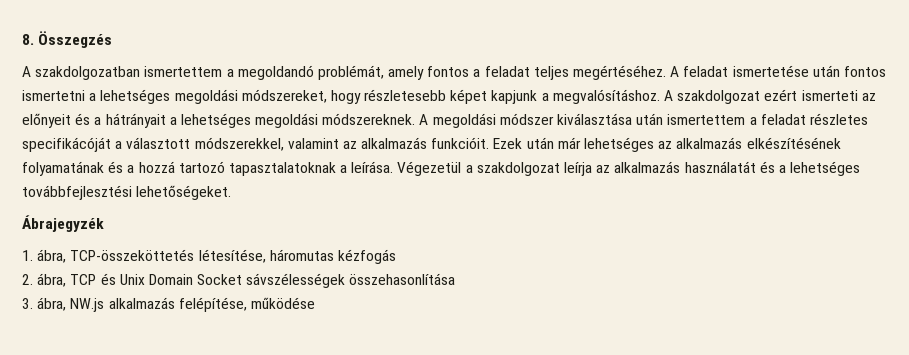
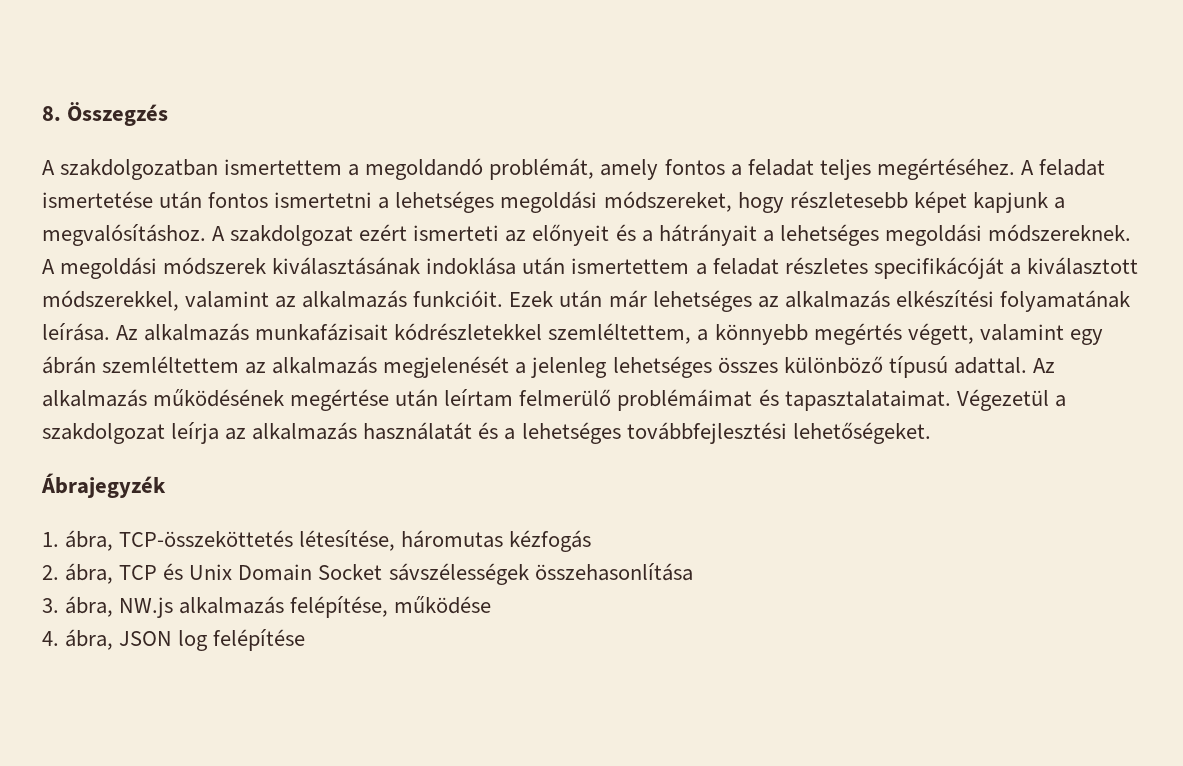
- A megoldási módszer kiválasztása után ismertettem a feladat részletes specifikácóját a választott módszerekkel, valamint az alkalmazás funkcióit.
+ A megoldási módszerek kiválasztásának indoklása után ismertettem a feladat részletes specifikácóját a kiválasztott módszerekkel, valamint az alkalmazás funkcióit.
- Ezek után már lehetséges az alkalmazás elkészítésének folyamatának és a hozzá tartozó tapasztalatoknak a leírása.
+ Ezek után már lehetséges az alkalmazás elkészítési folyamatának leírása. Az alkalmazás munkafázisait kódrészletekkel szemléltettem, a könnyebb megértés végett, valamint egy ábrán szemléltettem az alkalmazás megjelenését a jelenleg lehetséges összes különböző típusú adattal. Az alkalmazás működésének megértése után leírtam felmerülő problémáimat és tapasztalataimat.
+ 4. ábra, JSON log felépítése

